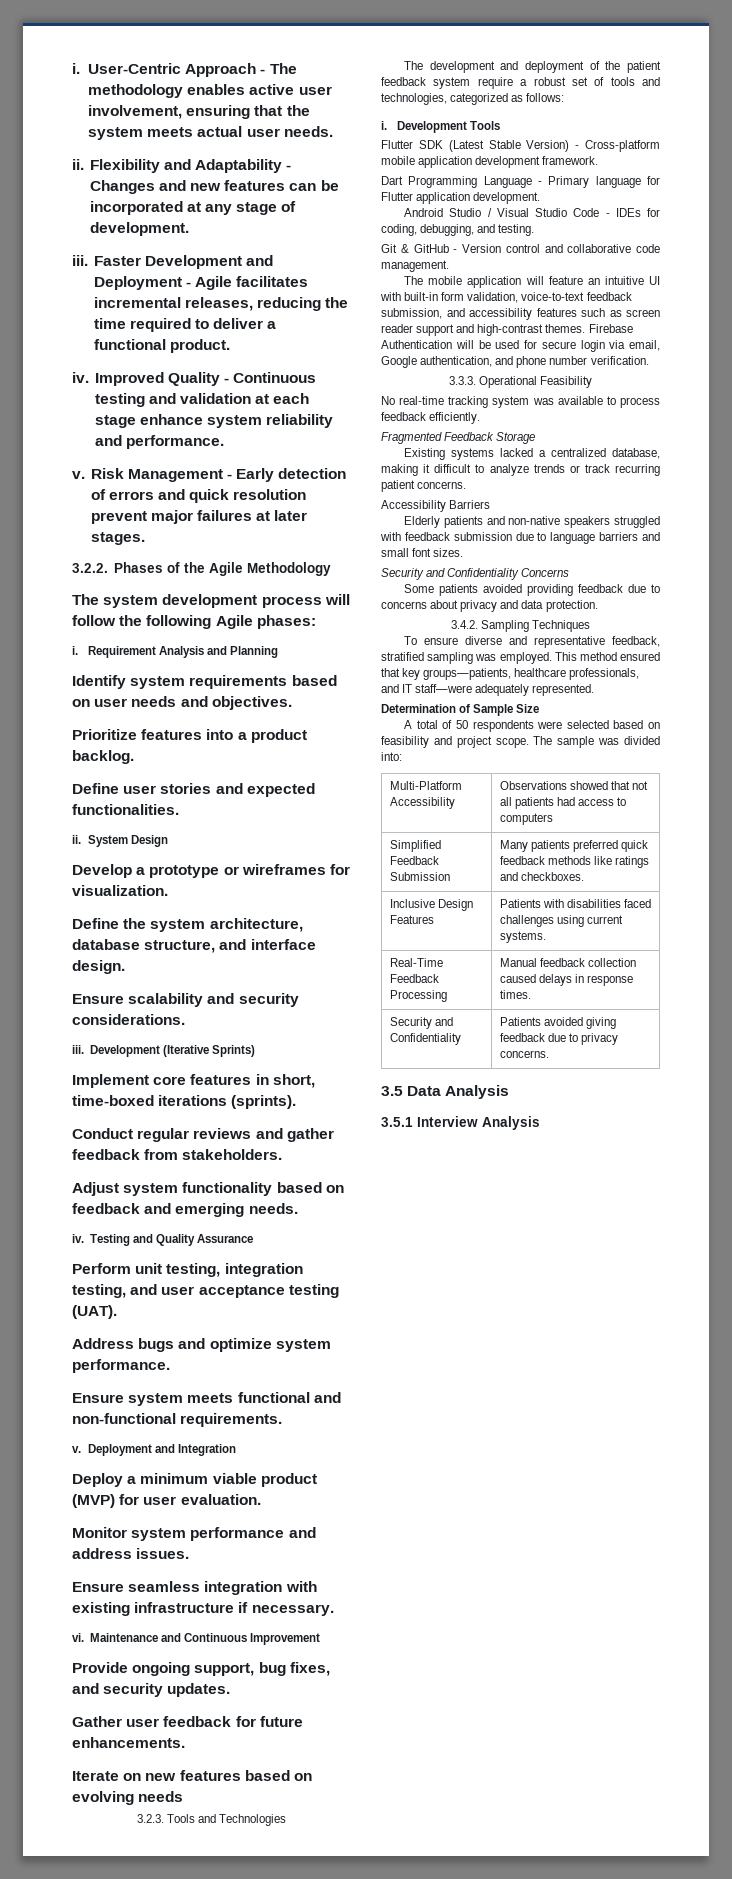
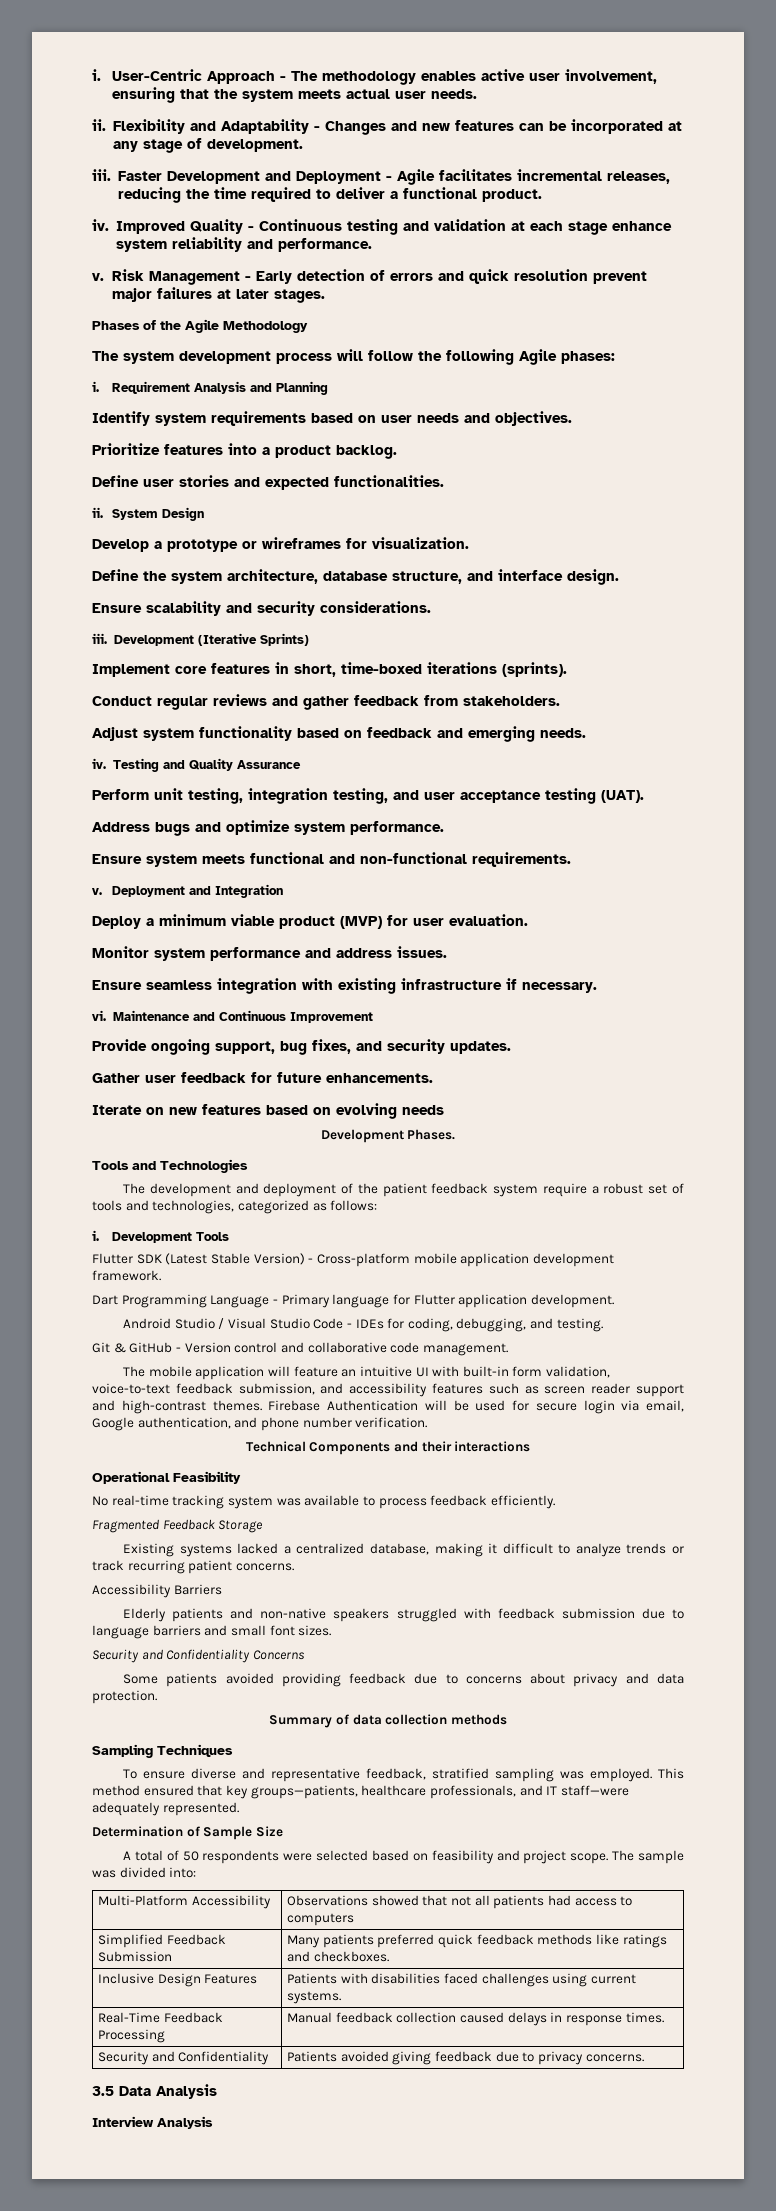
- 3.2.2. Phases of the Agile Methodology
+ Phases of the Agile Methodology
- 3.2.3. Tools and Technologies
+ Development Phases.
+ Tools and Technologies
- 3.3.3. Operational Feasibility
+ Technical Components and their interactions
+ Operational Feasibility
- 3.4.2. Sampling Techniques
+ Summary of data collection methods
+ Sampling Techniques
- 3.5.1 Interview Analysis
+ Interview Analysis

